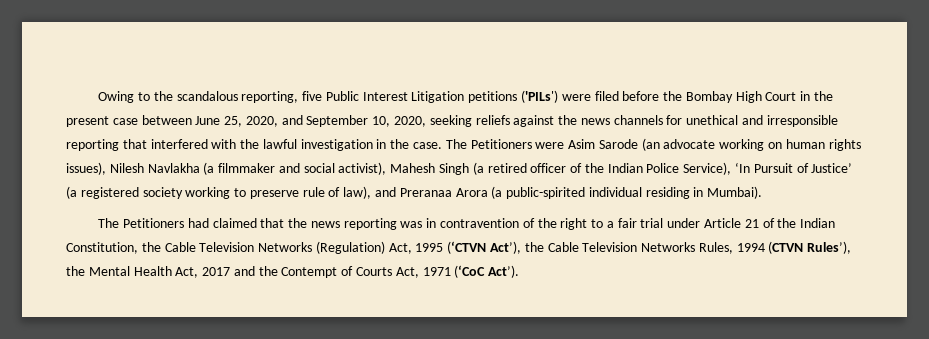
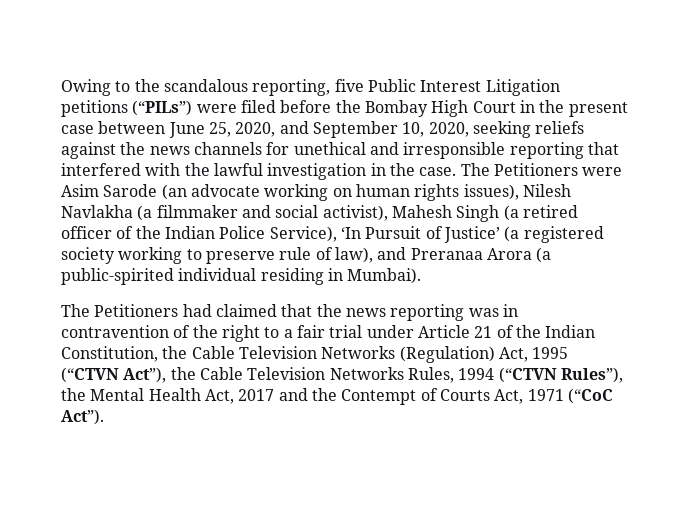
- Owing to the scandalous reporting, five Public Interest Litigation petitions ('PILs') were filed before the Bombay High Court in the present case between June 25, 2020, and September 10, 2020, seeking reliefs against the news channels for unethical and irresponsible reporting that interfered with the lawful investigation in the case.
+ Owing to the scandalous reporting, five Public Interest Litigation petitions (“PILs”) were filed before the Bombay High Court in the present case between June 25, 2020, and September 10, 2020, seeking reliefs against the news channels for unethical and irresponsible reporting that interfered with the lawful investigation in the case.
- The Petitioners had claimed that the news reporting was in contravention of the right to a fair trial under Article 21 of the Indian Constitution, the Cable Television Networks (Regulation) Act, 1995 (‘CTVN Act’), the Cable Television Networks Rules, 1994 (CTVN Rules’), the Mental Health Act, 2017 and the Contempt of Courts Act, 1971 (‘CoC Act’).
+ The Petitioners had claimed that the news reporting was in contravention of the right to a fair trial under Article 21 of the Indian Constitution, the Cable Television Networks (Regulation) Act, 1995 (“CTVN Act”), the Cable Television Networks Rules, 1994 (“CTVN Rules”), the Mental Health Act, 2017 and the Contempt of Courts Act, 1971 (“CoC Act”).

